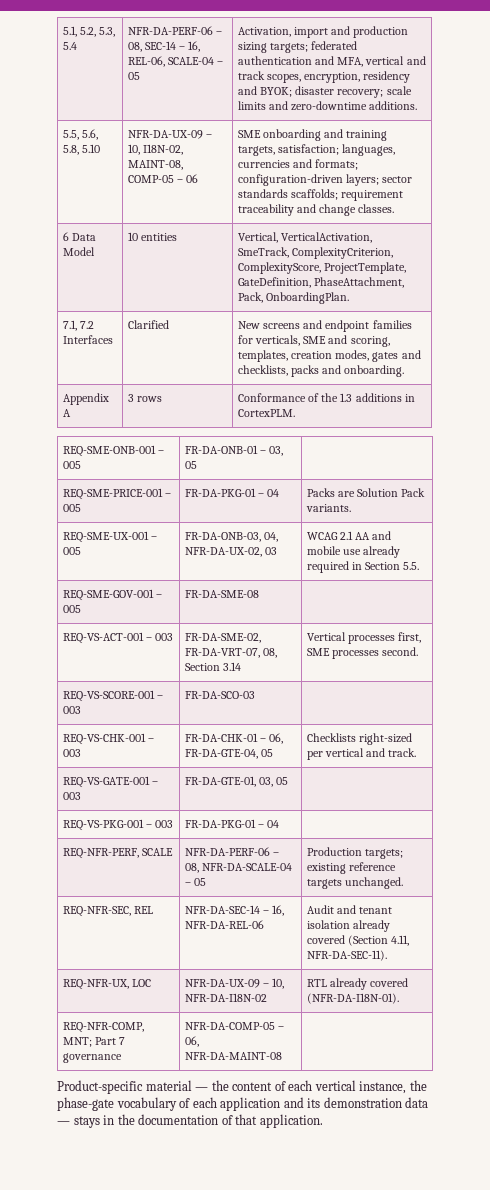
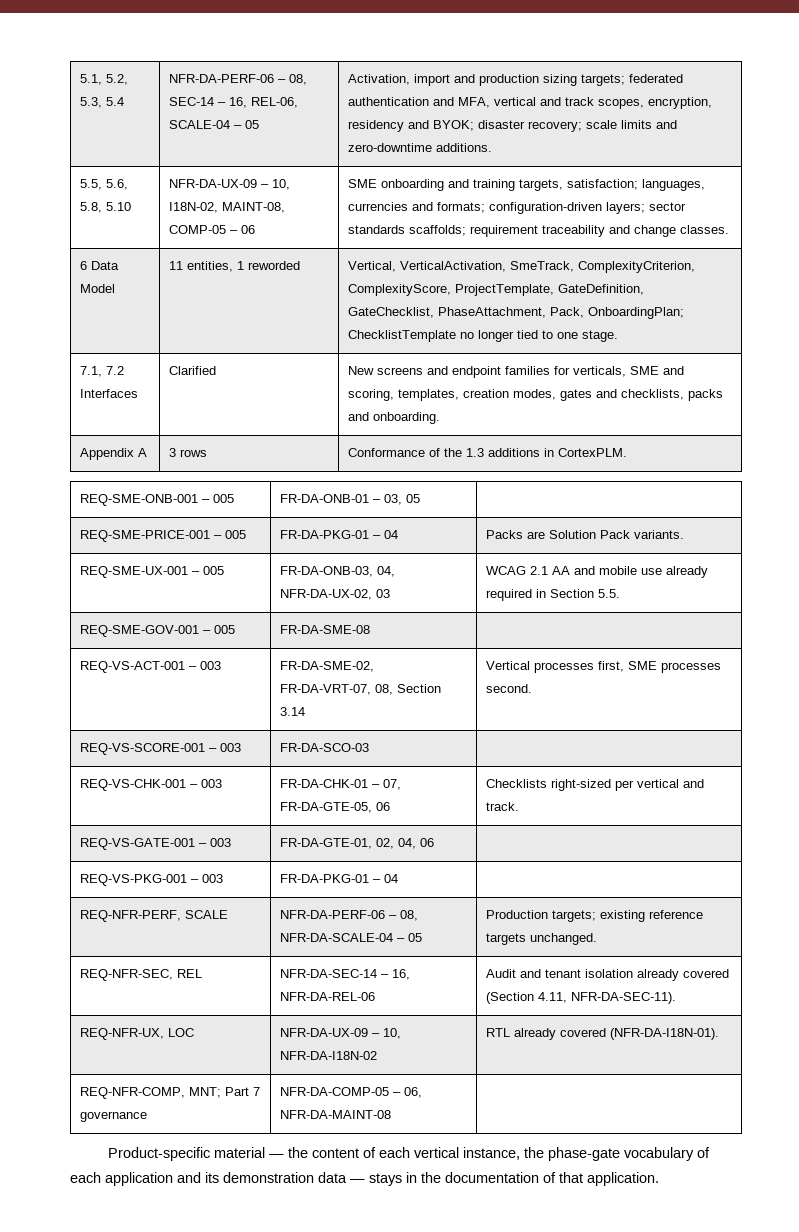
- 6 Data Model | 10 entities | Vertical, VerticalActivation, SmeTrack, ComplexityCriterion, ComplexityScore, ProjectTemplate, GateDefinition, PhaseAttachment, Pack, OnboardingPlan.
+ 6 Data Model | 11 entities, 1 reworded | Vertical, VerticalActivation, SmeTrack, ComplexityCriterion, ComplexityScore, ProjectTemplate, GateDefinition, GateChecklist, PhaseAttachment, Pack, OnboardingPlan; ChecklistTemplate no longer tied to one stage.
- REQ-VS-CHK-001 – 003 | FR-DA-CHK-01 – 06, FR-DA-GTE-04, 05 | Checklists right-sized per vertical and track.
+ REQ-VS-CHK-001 – 003 | FR-DA-CHK-01 – 07, FR-DA-GTE-05, 06 | Checklists right-sized per vertical and track.
- REQ-VS-GATE-001 – 003 | FR-DA-GTE-01, 03, 05 |
+ REQ-VS-GATE-001 – 003 | FR-DA-GTE-01, 02, 04, 06 |

